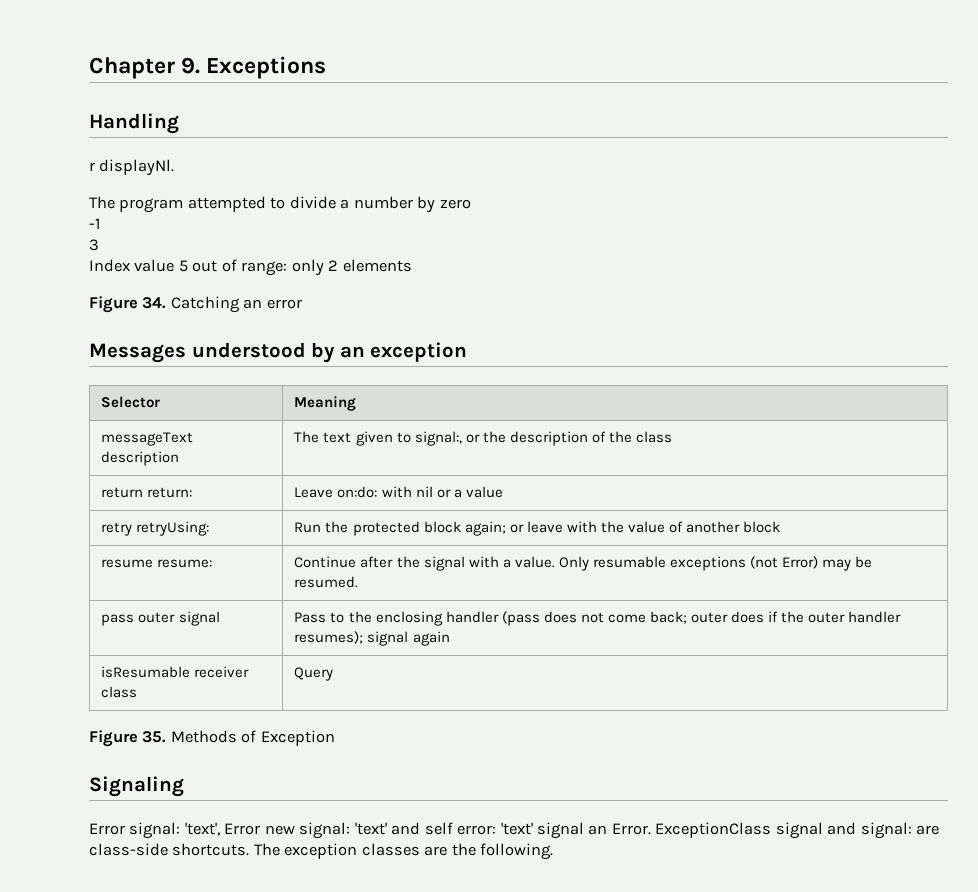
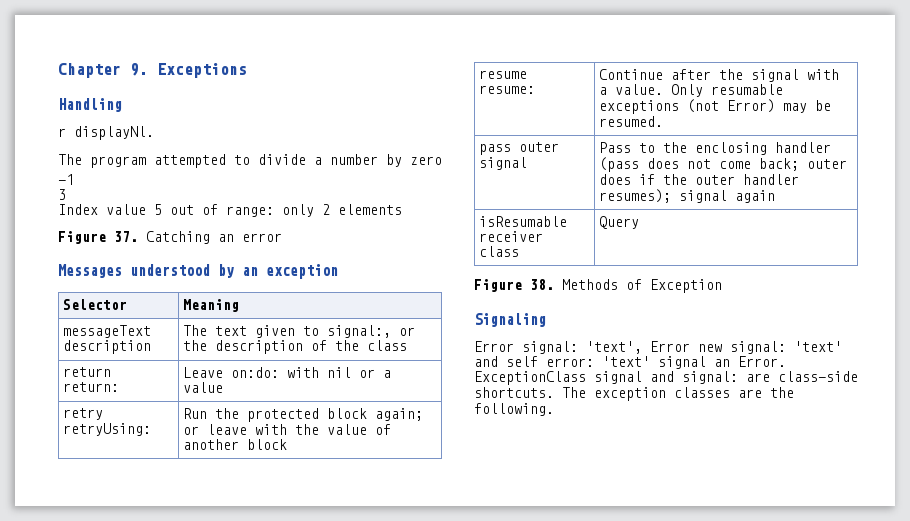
- Figure 34. Catching an error
+ Figure 37. Catching an error
- Figure 35. Methods of Exception
+ Figure 38. Methods of Exception

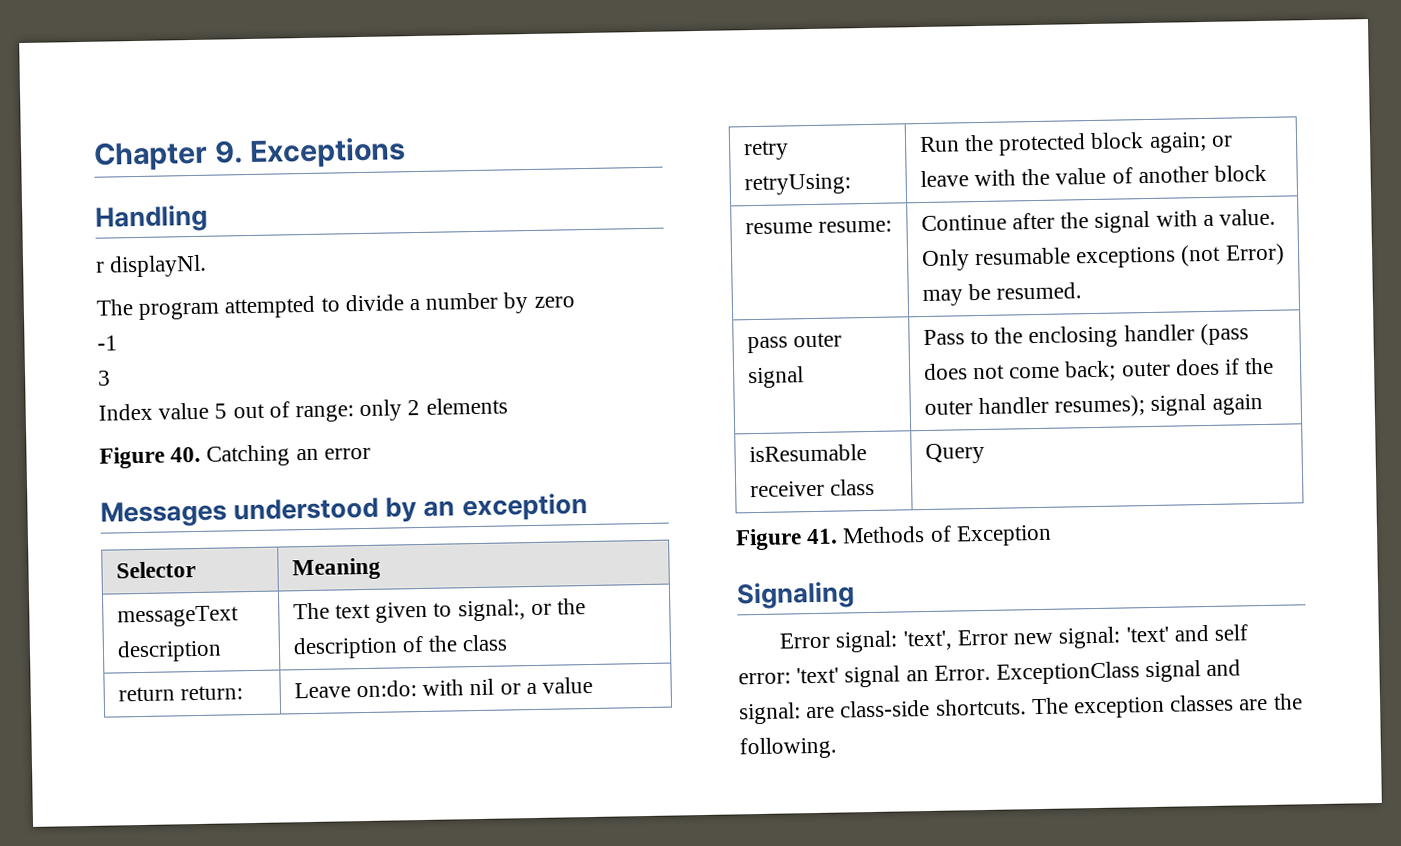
- Figure 37. Catching an error
+ Figure 40. Catching an error
- Figure 38. Methods of Exception
+ Figure 41. Methods of Exception

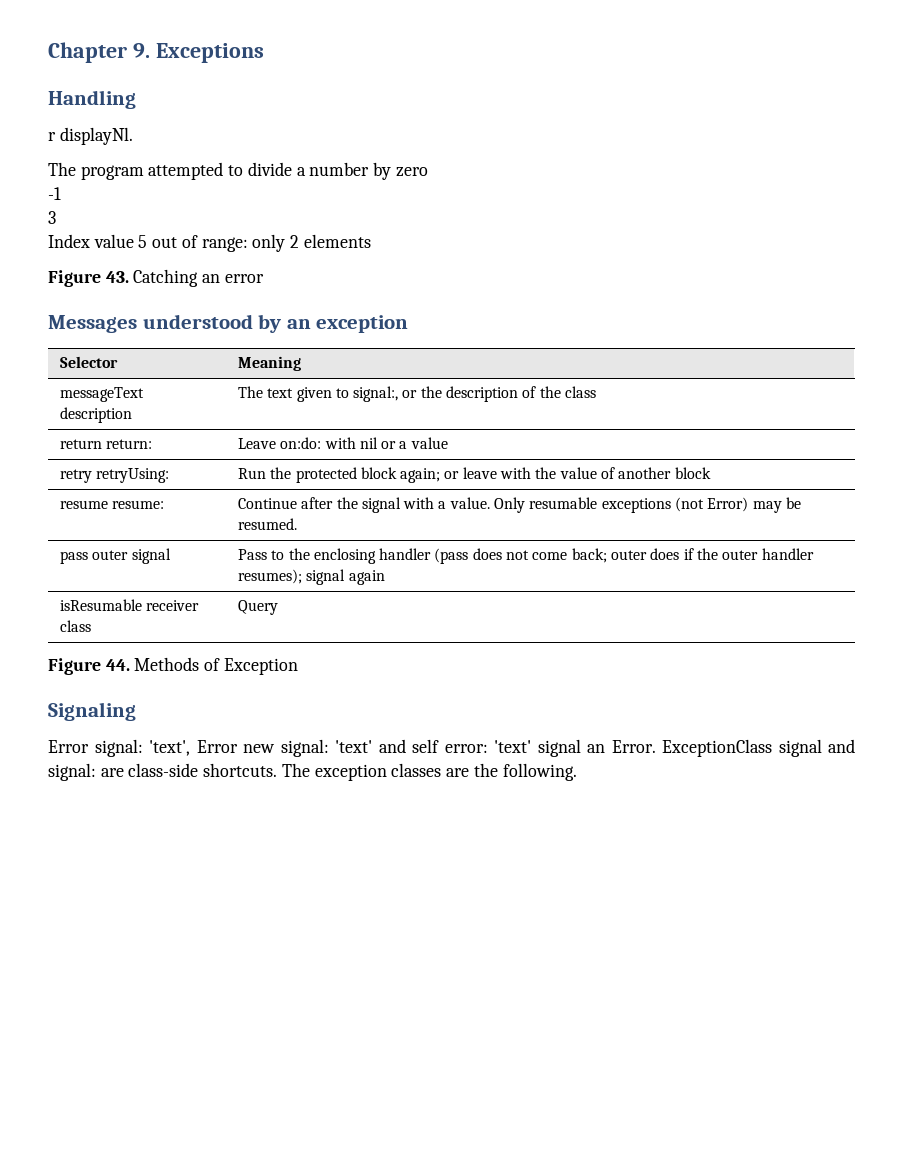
- Figure 40. Catching an error
+ Figure 43. Catching an error
- Figure 41. Methods of Exception
+ Figure 44. Methods of Exception

